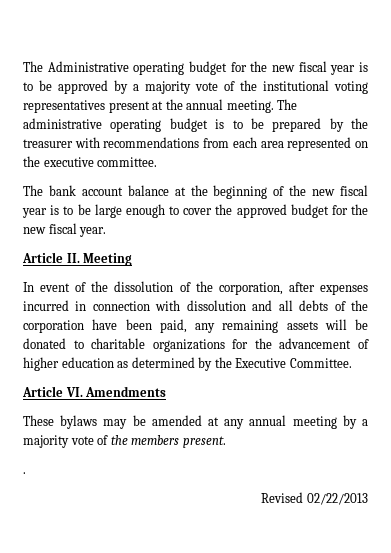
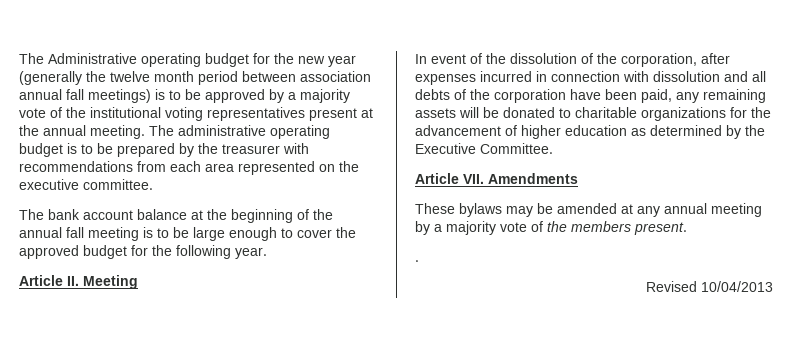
- The Administrative operating budget for the new fiscal year is to be approved by a majority vote of the institutional voting representatives present at the annual meeting.
+ The Administrative operating budget for the new year (generally the twelve month period between association annual fall meetings) is to be approved by a majority vote of the institutional voting representatives present at the annual meeting.
- The bank account balance at the beginning of the new fiscal year is to be large enough to cover the approved budget for the new fiscal year.
+ The bank account balance at the beginning of the annual fall meeting is to be large enough to cover the approved budget for the following year.
- Article VI. Amendments
+ Article VII. Amendments
- Revised 02/22/2013
+ Revised 10/04/2013

